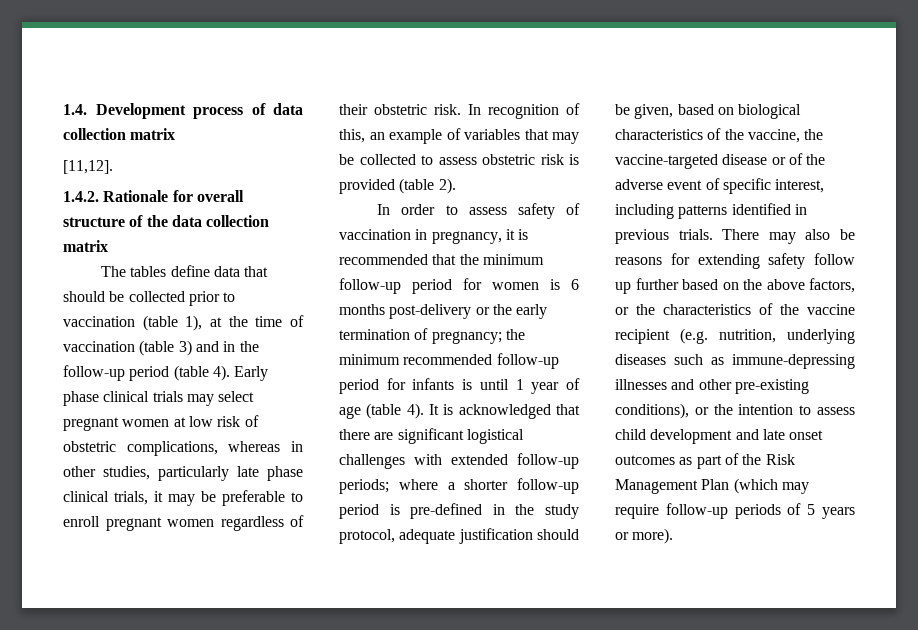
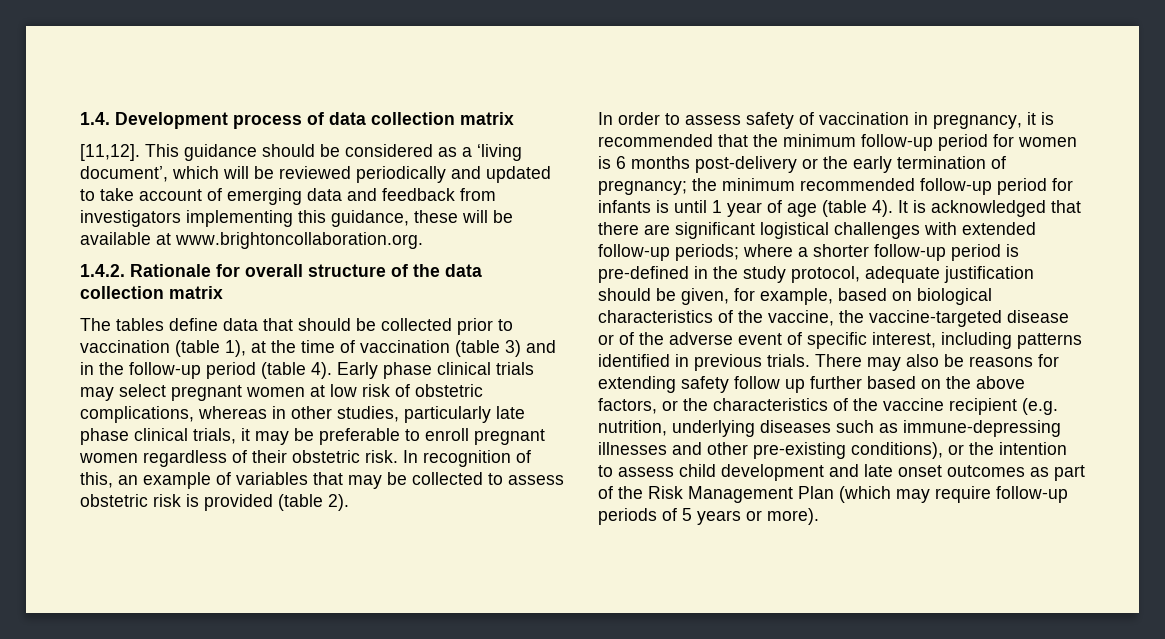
+ This guidance should be considered as a ‘living document’, which will be reviewed periodically and updated to take account of emerging data and feedback from investigators implementing this guidance, these will be available at www.brightoncollaboration.org.
- It is acknowledged that there are significant logistical challenges with extended follow-up periods; where a shorter follow-up period is pre-defined in the study protocol, adequate justification should be given, based on biological characteristics of the vaccine, the vaccine-targeted disease or of the adverse event of specific interest, including patterns identified in previous trials.
+ It is acknowledged that there are significant logistical challenges with extended follow-up periods; where a shorter follow-up period is pre-defined in the study protocol, adequate justification should be given, for example, based on biological characteristics of the vaccine, the vaccine-targeted disease or of the adverse event of specific interest, including patterns identified in previous trials.

